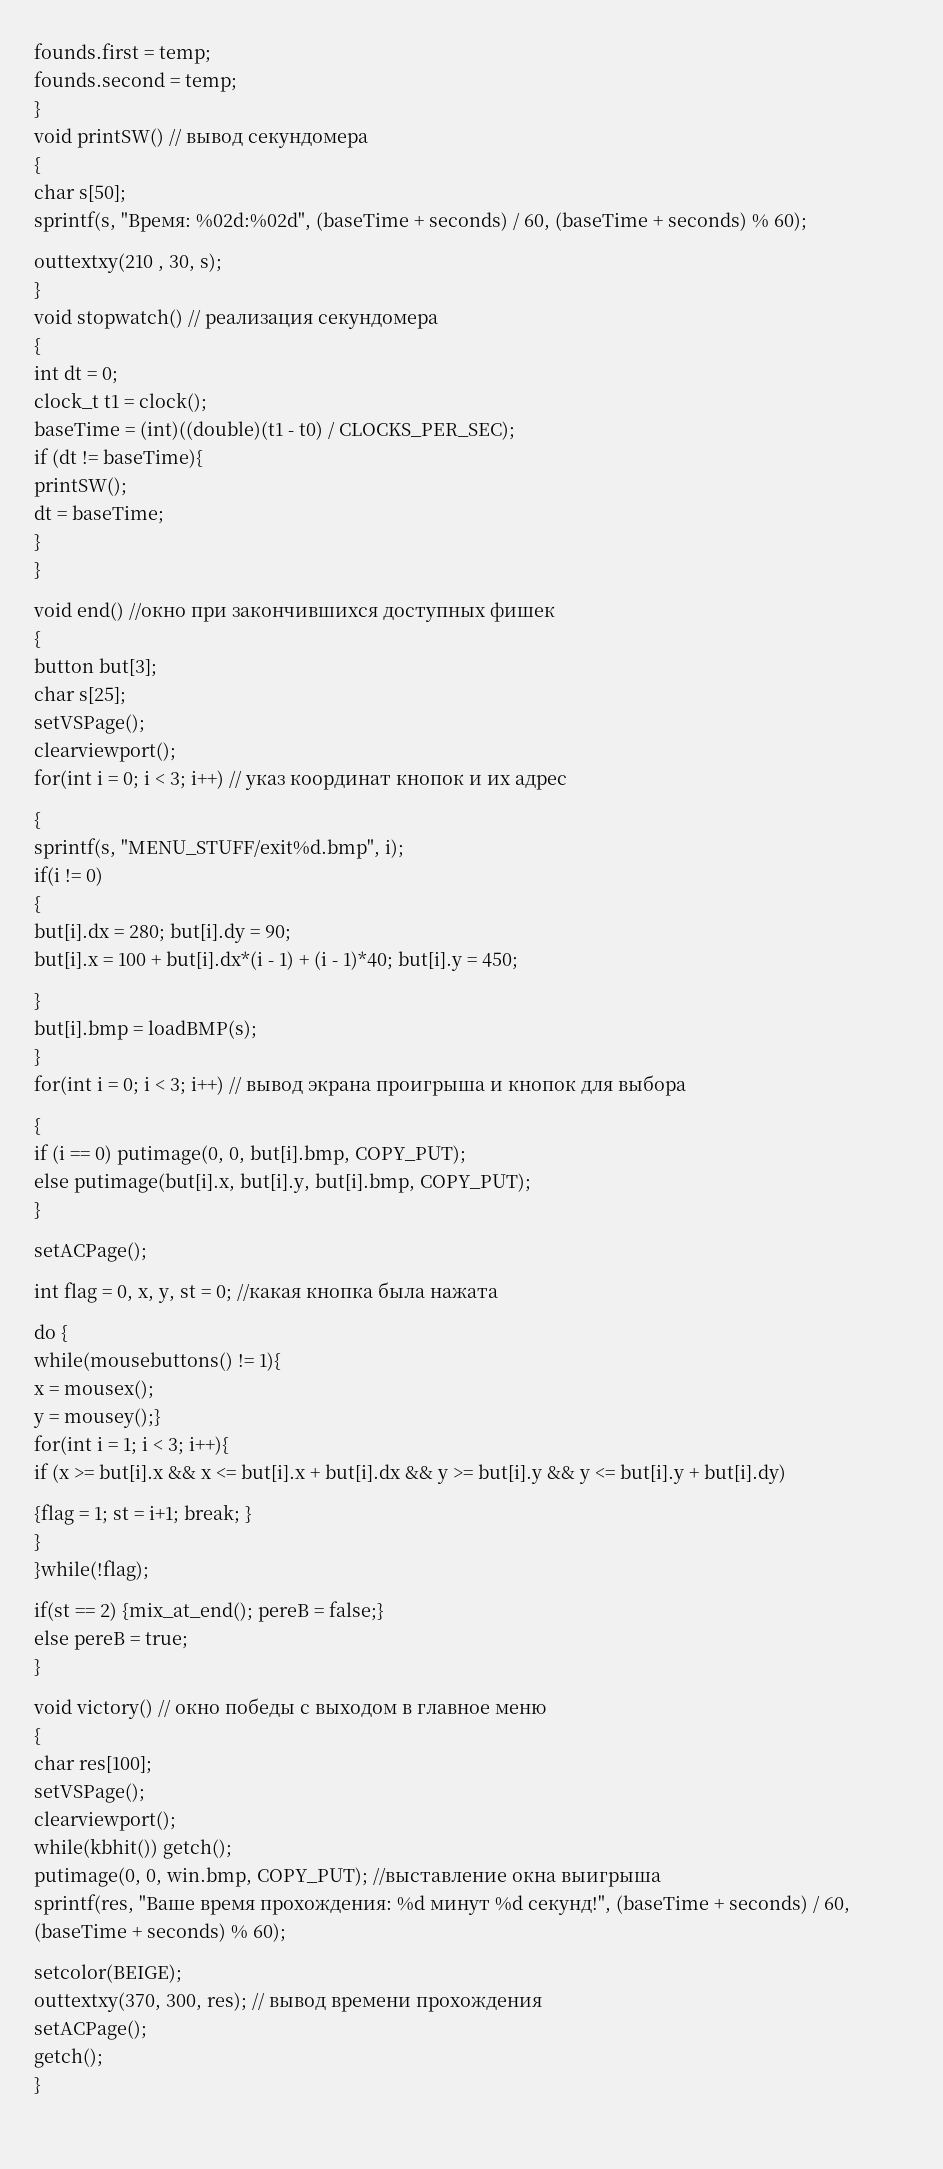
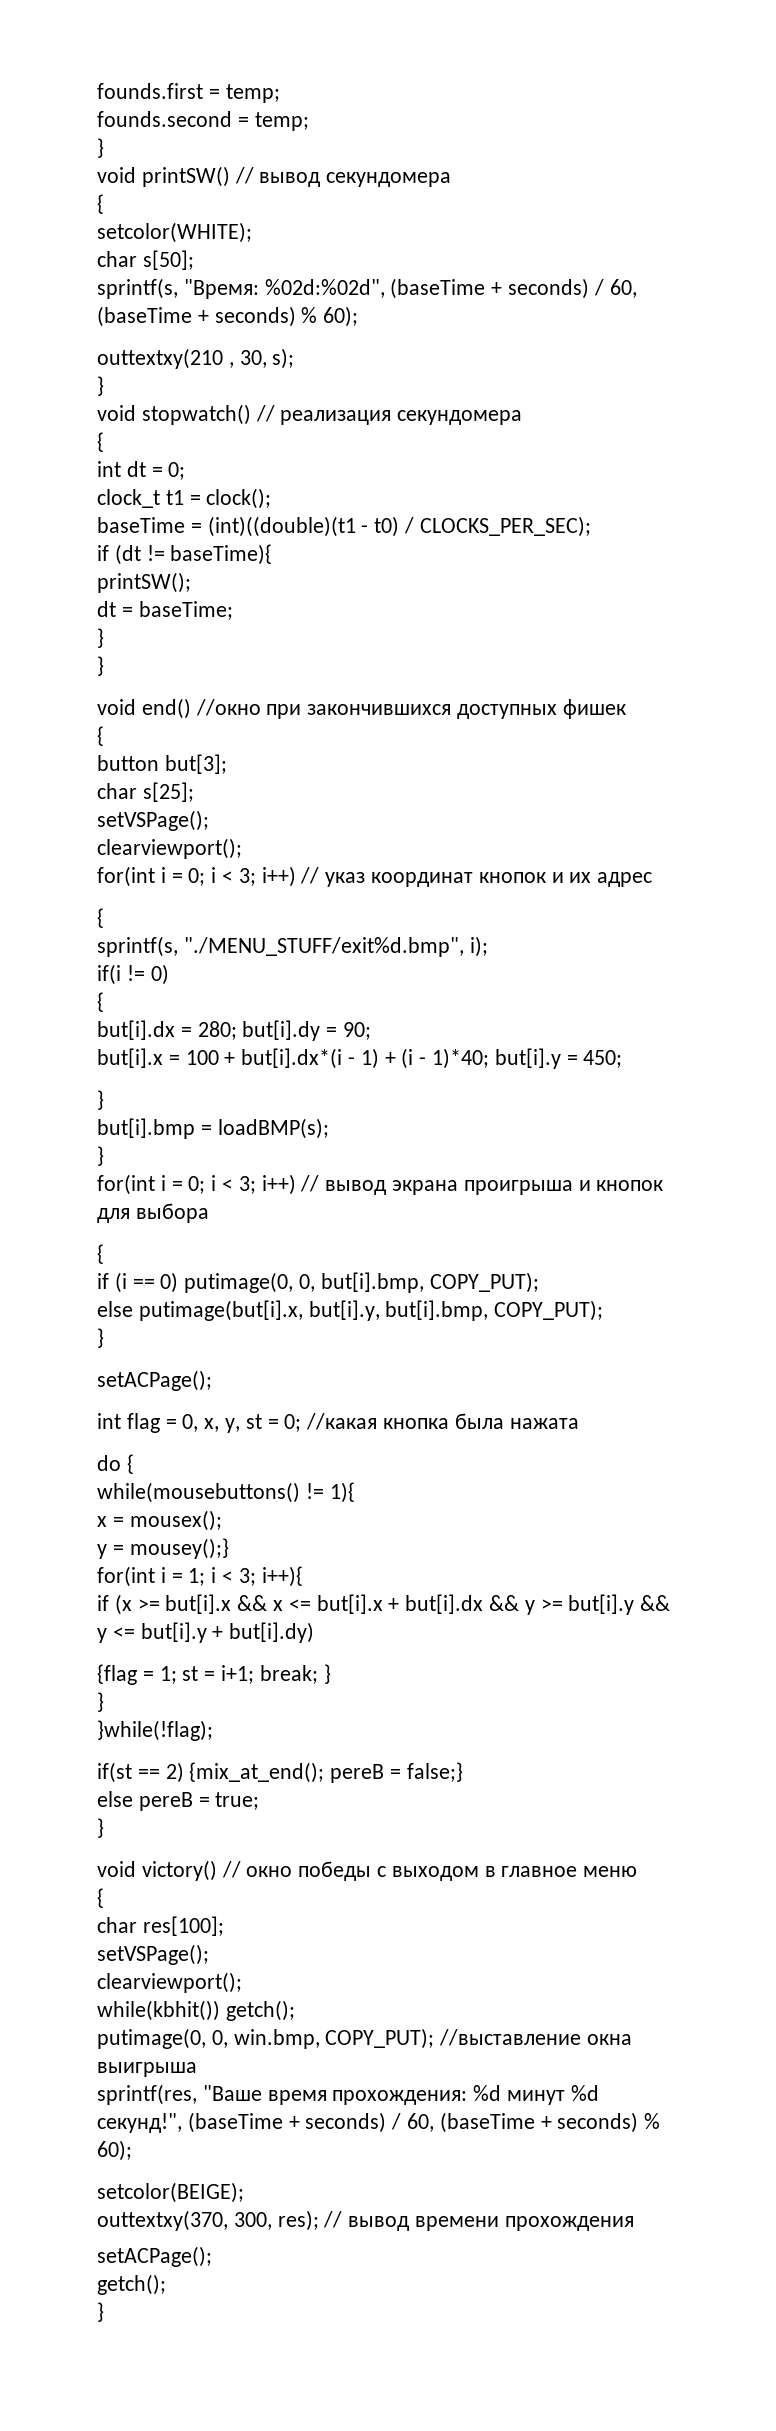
+ setcolor(WHITE);
- sprintf(s, "MENU_STUFF/exit%d.bmp", i);
+ sprintf(s, "./MENU_STUFF/exit%d.bmp", i);

